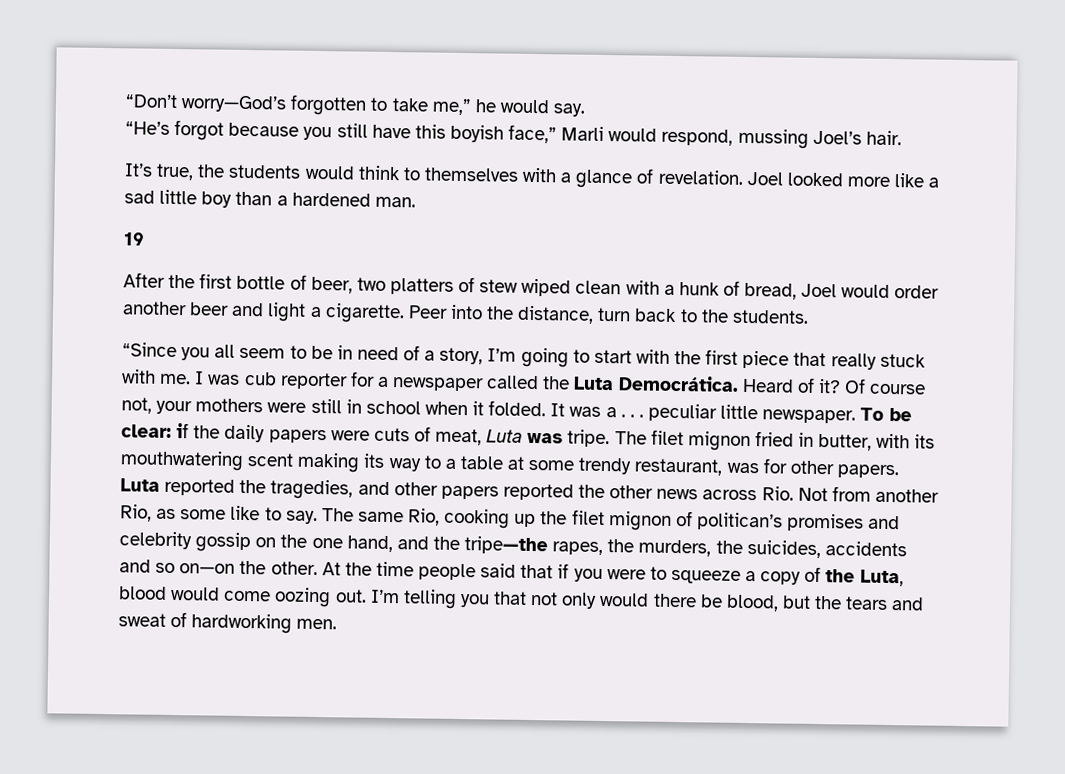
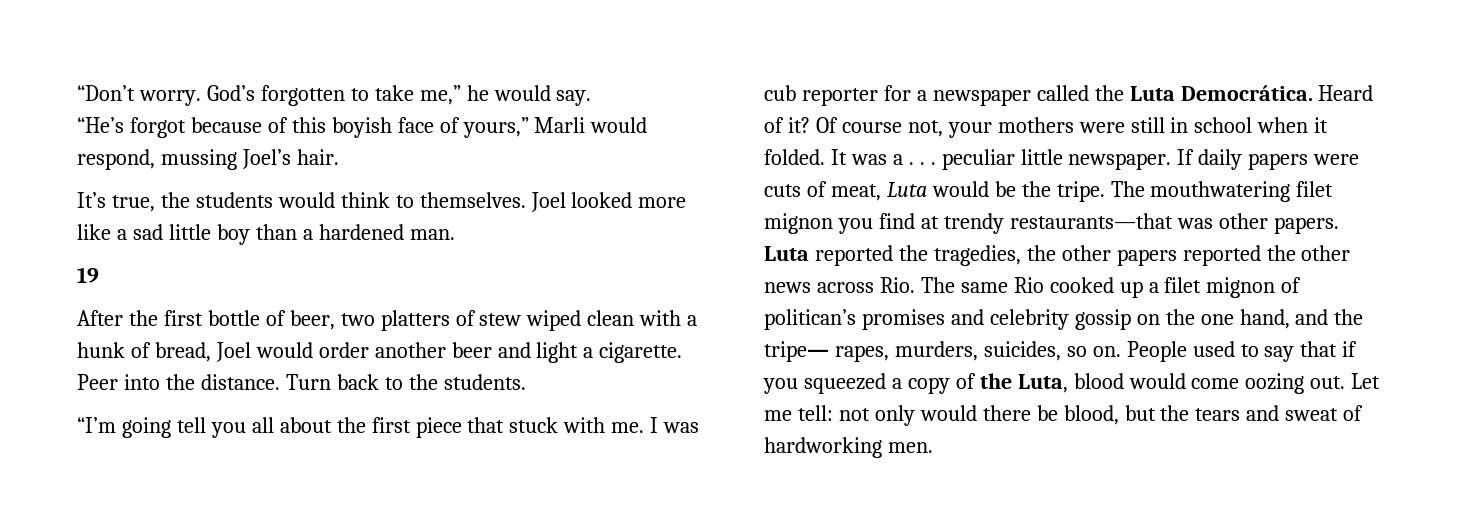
- “Don’t worry—God’s forgotten to take me,” he would say.
+ “Don’t worry. God’s forgotten to take me,” he would say.
- “He’s forgot because you still have this boyish face,” Marli would respond, mussing Joel’s hair.
+ “He’s forgot because of this boyish face of yours,” Marli would respond, mussing Joel’s hair.
- It’s true, the students would think to themselves with a glance of revelation.
+ It’s true, the students would think to themselves.
- Peer into the distance, turn back to the students.
+ Peer into the distance. Turn back to the students.
- “Since you all seem to be in need of a story, I’m going to start with the first piece that really stuck with me.
+ “I’m going tell you all about the first piece that stuck with me.
- To be clear: if the daily papers were cuts of meat, Luta was tripe.
+ If daily papers were cuts of meat, Luta would be the tripe.
- The filet mignon fried in butter, with its mouthwatering scent making its way to a table at some trendy restaurant, was for other papers.
+ The mouthwatering filet mignon you find at trendy restaurants—that was other papers.
- Luta reported the tragedies, and other papers reported the other news across Rio. Not from another Rio, as some like to say. The same Rio, cooking up the filet mignon of politican’s promises and celebrity gossip on the one hand, and the tripe—the rapes, the murders, the suicides, accidents and so on—on the other. At the time people said that if you were to squeeze a copy of the Luta, blood would come oozing out.
+ Luta reported the tragedies, the other papers reported the other news across Rio. The same Rio cooked up a filet mignon of politican’s promises and celebrity gossip on the one hand, and the tripe— rapes, murders, suicides, so on. People used to say that if you squeezed a copy of the Luta, blood would come oozing out.
- I’m telling you that not only would there be blood, but the tears and sweat of hardworking men.
+ Let me tell: not only would there be blood, but the tears and sweat of hardworking men.

